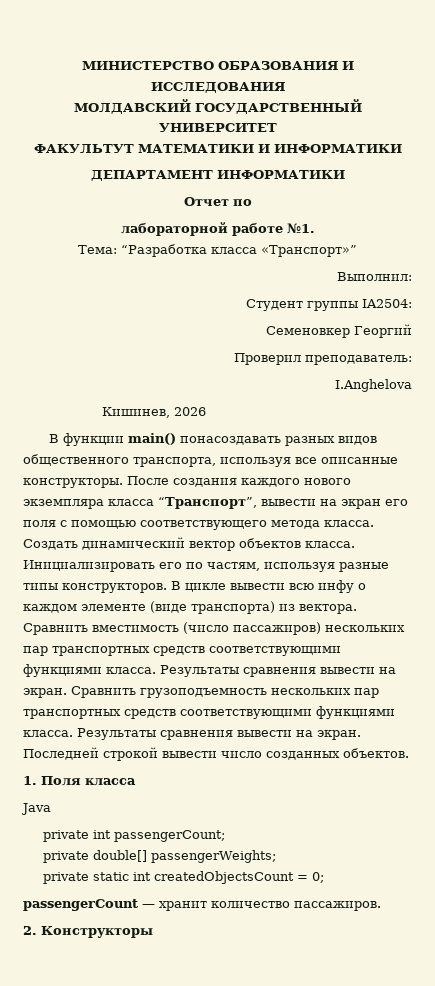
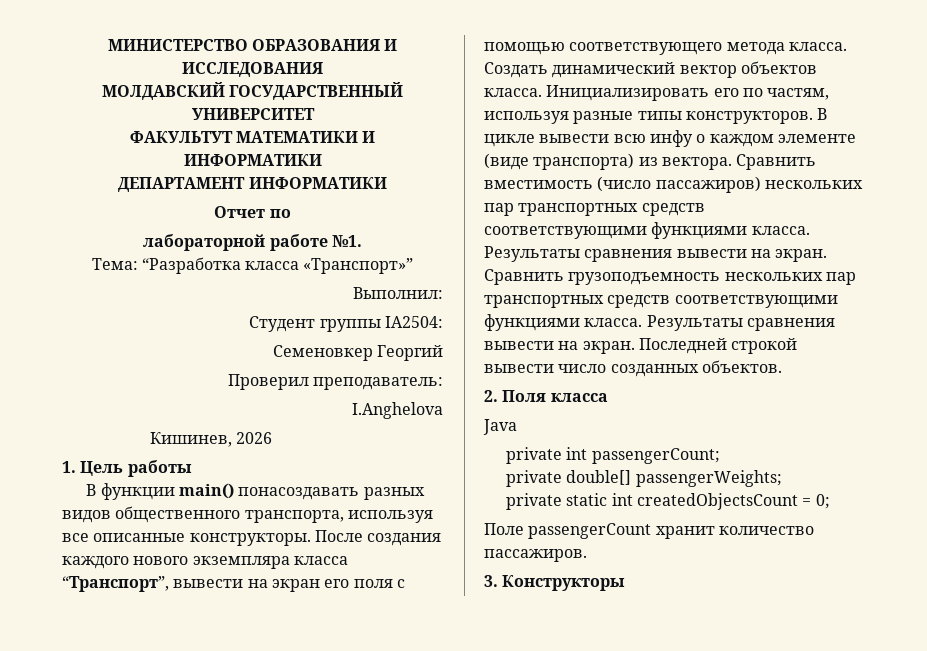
+ 1. Цель работы
- 1. Поля класса
+ 2. Поля класса
- passengerCount — хранит количество пассажиров.
+ Поле passengerCount хранит количество пассажиров.
- 2. Конструкторы
+ 3. Конструкторы

